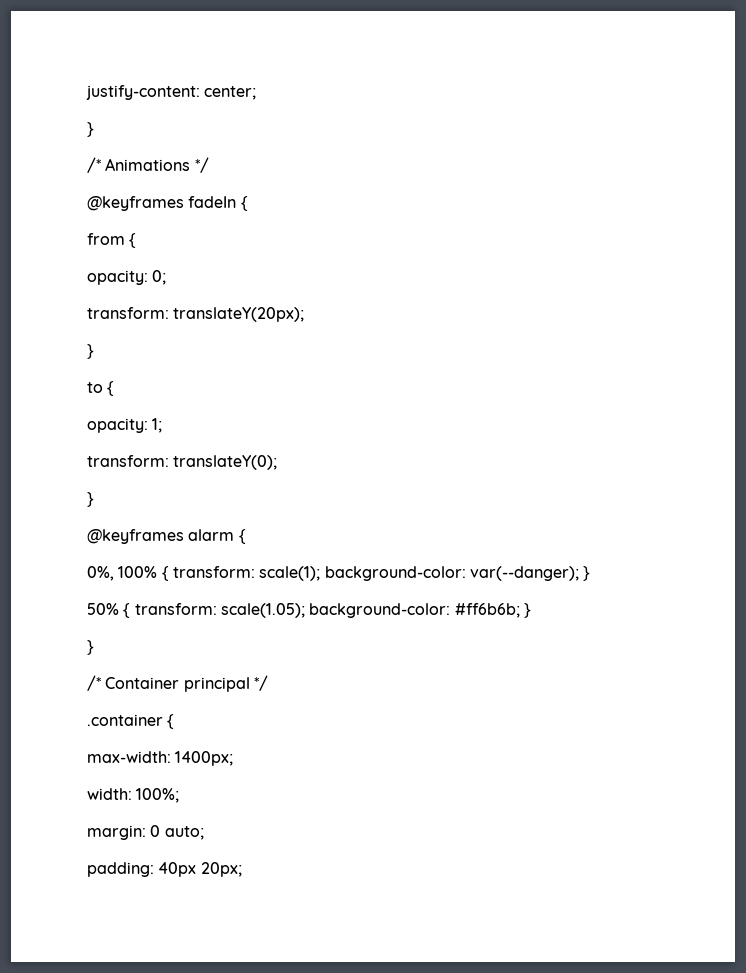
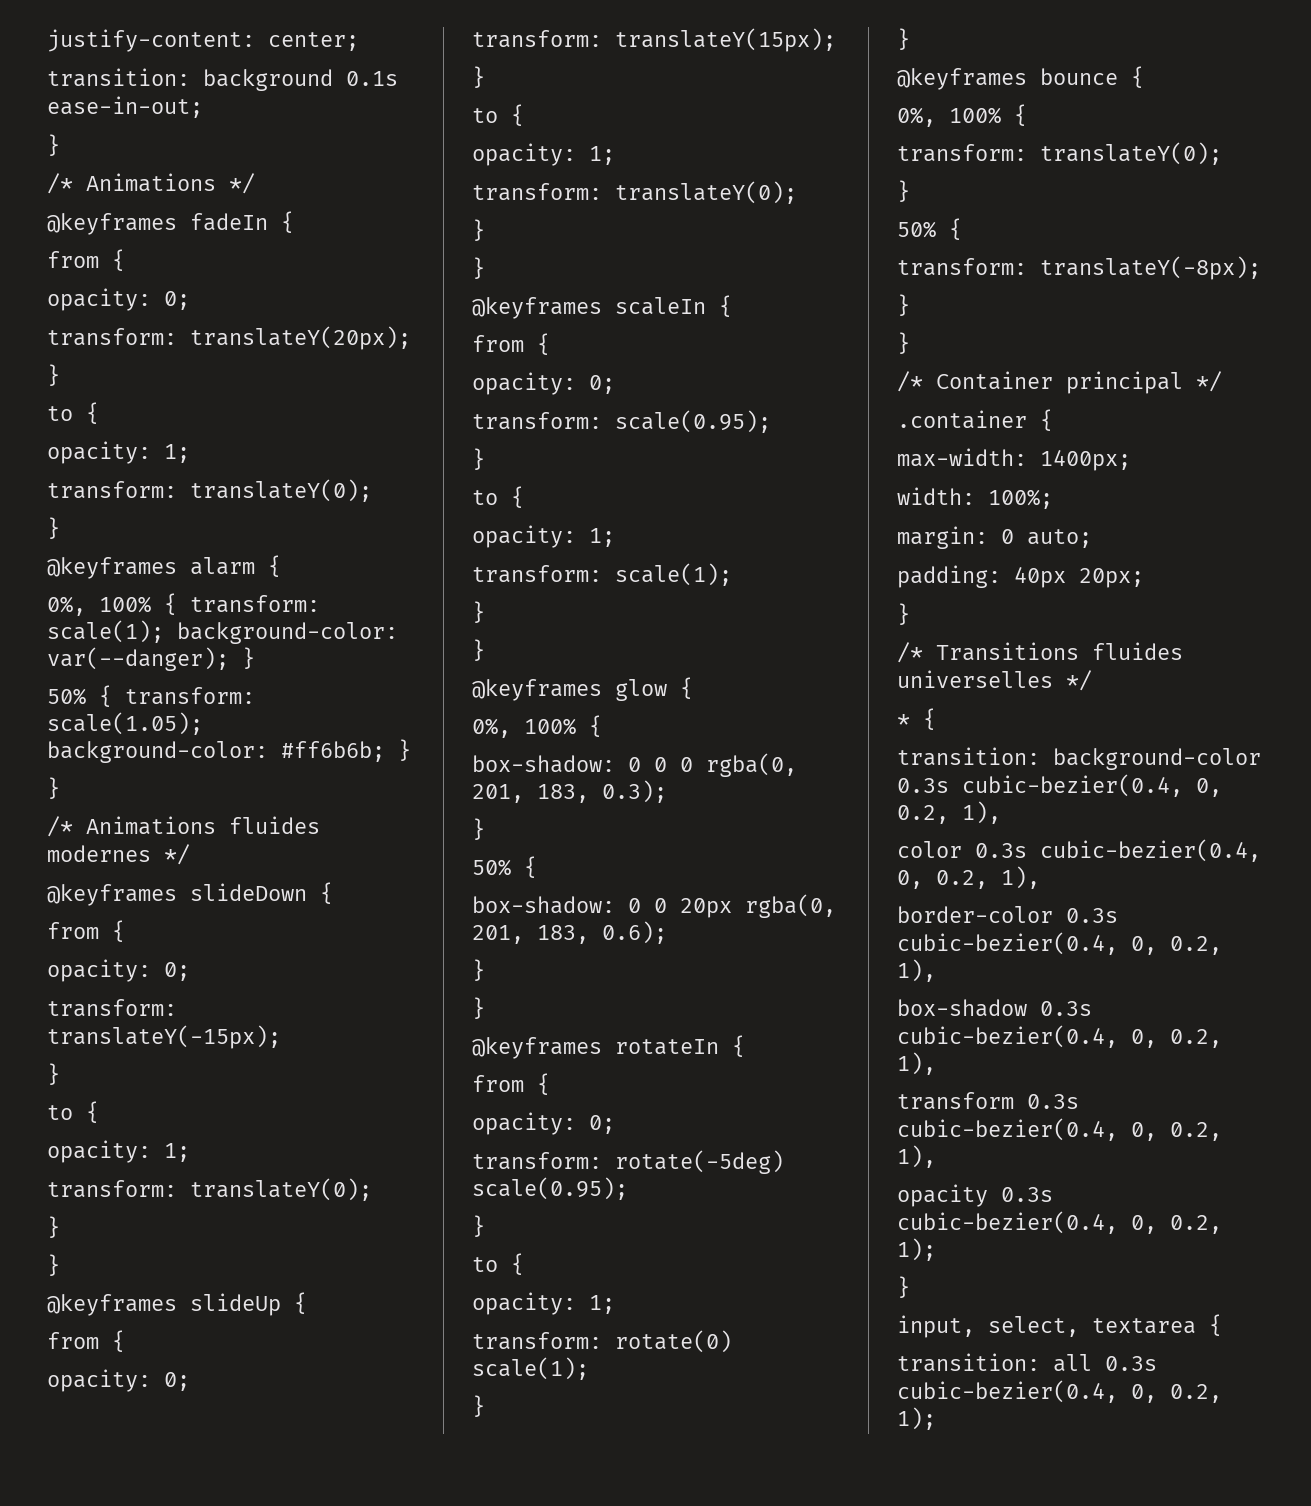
+ transition: background 0.1s ease-in-out;
+ /* Animations fluides modernes */
+ @keyframes slideDown {
+ from {
+ opacity: 0;
+ transform: translateY(-15px);
+ }
+ to {
+ opacity: 1;
+ transform: translateY(0);
+ }
+ }
+ @keyframes slideUp {
+ from {
+ opacity: 0;
+ transform: translateY(15px);
+ }
+ to {
+ opacity: 1;
+ transform: translateY(0);
+ }
+ }
+ @keyframes scaleIn {
+ from {
+ opacity: 0;
+ transform: scale(0.95);
+ }
+ to {
+ opacity: 1;
+ transform: scale(1);
+ }
+ }
+ @keyframes glow {
+ 0%, 100% {
+ box-shadow: 0 0 0 rgba(0, 201, 183, 0.3);
+ }
+ 50% {
+ box-shadow: 0 0 20px rgba(0, 201, 183, 0.6);
+ }
+ }
+ @keyframes rotateIn {
+ from {
+ opacity: 0;
+ transform: rotate(-5deg) scale(0.95);
+ }
+ to {
+ opacity: 1;
+ transform: rotate(0) scale(1);
+ }
+ }
+ @keyframes bounce {
+ 0%, 100% {
+ transform: translateY(0);
+ }
+ 50% {
+ transform: translateY(-8px);
+ }
+ }
  padding: 40px 20px;
+ }
+ /* Transitions fluides universelles */
+ * {
+ transition: background-color 0.3s cubic-bezier(0.4, 0, 0.2, 1),
+ color 0.3s cubic-bezier(0.4, 0, 0.2, 1),
+ border-color 0.3s cubic-bezier(0.4, 0, 0.2, 1),
+ box-shadow 0.3s cubic-bezier(0.4, 0, 0.2, 1),
+ transform 0.3s cubic-bezier(0.4, 0, 0.2, 1),
+ opacity 0.3s cubic-bezier(0.4, 0, 0.2, 1);
+ }
+ input, select, textarea {
+ transition: all 0.3s cubic-bezier(0.4, 0, 0.2, 1);

